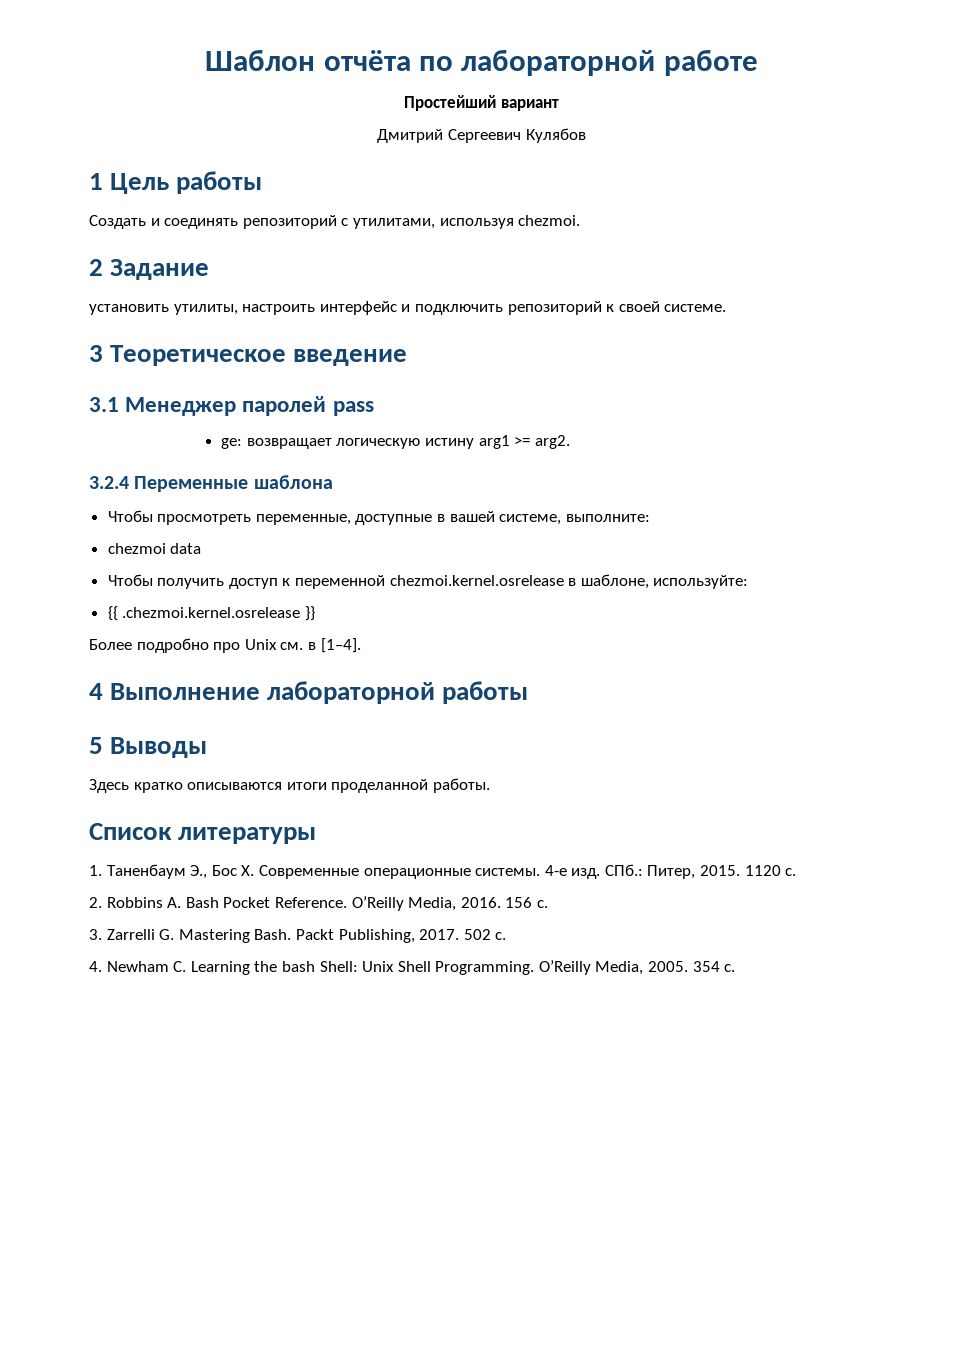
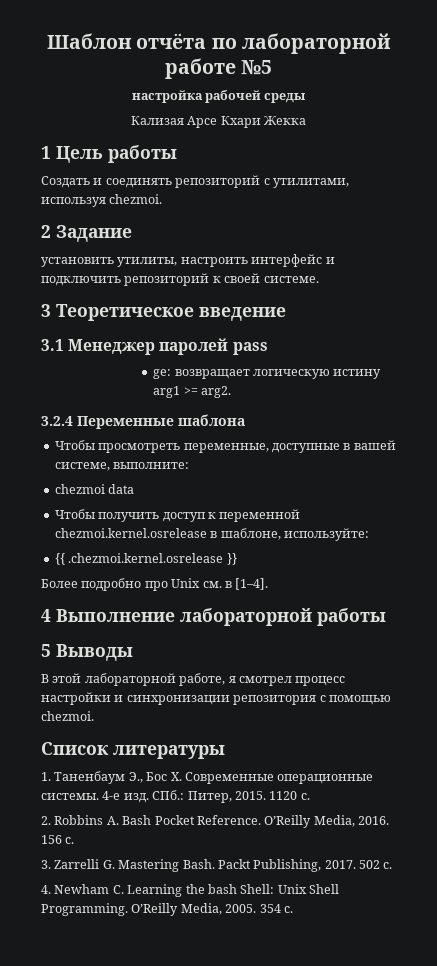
- Шаблон отчёта по лабораторной работе
- Простейший вариант
- Дмитрий Сергеевич Кулябов
+ Шаблон отчёта по лабораторной работе №5
+ настройка рабочей среды
+ Кализая Арсе Кхари Жекка
- Здесь кратко описываются итоги проделанной работы.
+ В этой лабораторной работе, я смотрел процесс настройки и синхронизации репозитория с помощью chezmoi.

